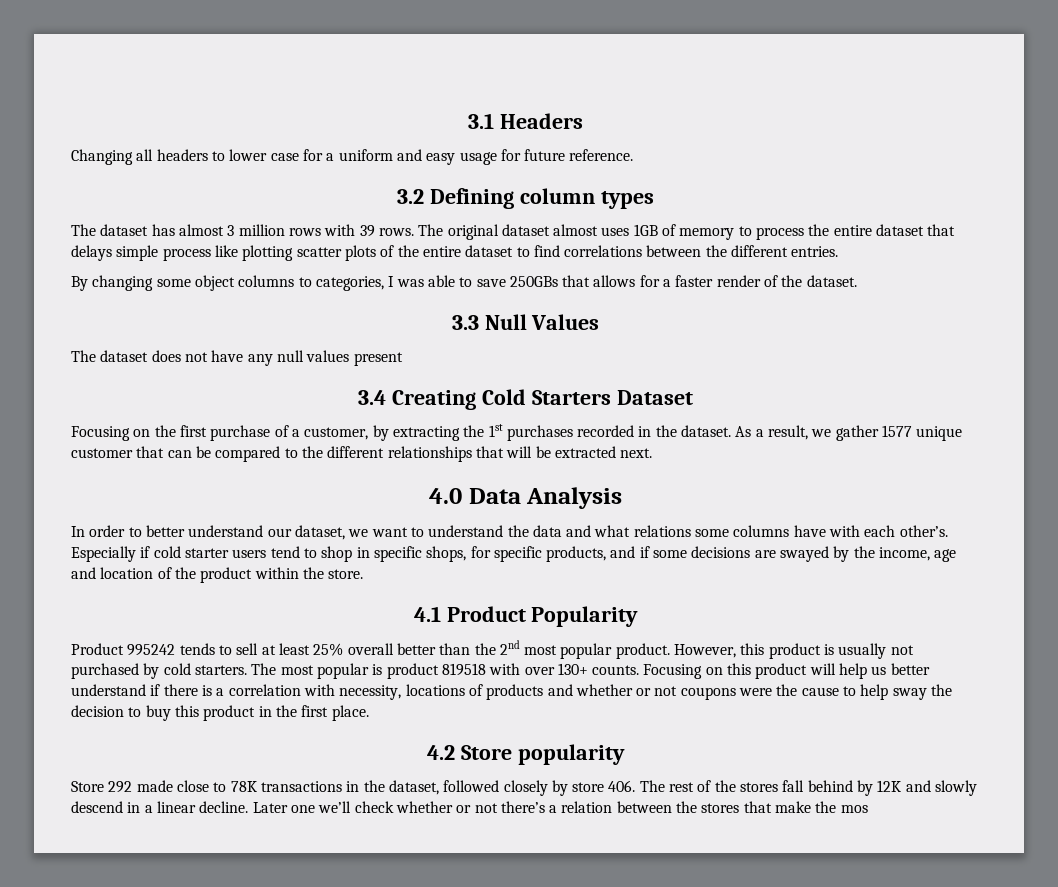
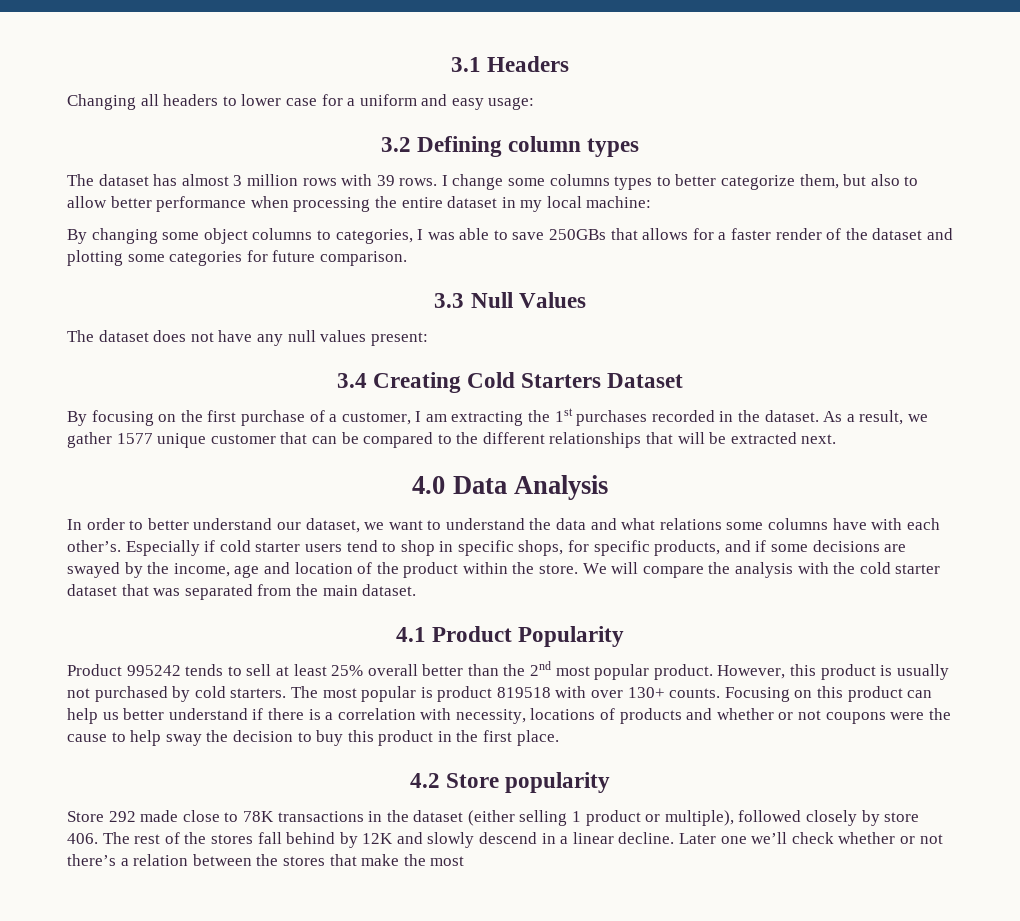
- Changing all headers to lower case for a uniform and easy usage for future reference.
+ Changing all headers to lower case for a uniform and easy usage:
- The original dataset almost uses 1GB of memory to process the entire dataset that delays simple process like plotting scatter plots of the entire dataset to find correlations between the different entries.
+ I change some columns types to better categorize them, but also to allow better performance when processing the entire dataset in my local machine:
- By changing some object columns to categories, I was able to save 250GBs that allows for a faster render of the dataset.
+ By changing some object columns to categories, I was able to save 250GBs that allows for a faster render of the dataset and plotting some categories for future comparison.
- The dataset does not have any null values present
+ The dataset does not have any null values present:
- Focusing on the first purchase of a customer, by extracting the 1st purchases recorded in the dataset.
+ By focusing on the first purchase of a customer, I am extracting the 1st purchases recorded in the dataset.
+ We will compare the analysis with the cold starter dataset that was separated from the main dataset.
- Focusing on this product will help us better understand if there is a correlation with necessity, locations of products and whether or not coupons were the cause to help sway the decision to buy this product in the first place.
+ Focusing on this product can help us better understand if there is a correlation with necessity, locations of products and whether or not coupons were the cause to help sway the decision to buy this product in the first place.
- Store 292 made close to 78K transactions in the dataset, followed closely by store 406. The rest of the stores fall behind by 12K and slowly descend in a linear decline.
+ Store 292 made close to 78K transactions in the dataset (either selling 1 product or multiple), followed closely by store 406. The rest of the stores fall behind by 12K and slowly descend in a linear decline.
- Later one we’ll check whether or not there’s a relation between the stores that make the mos
+ Later one we’ll check whether or not there’s a relation between the stores that make the most

